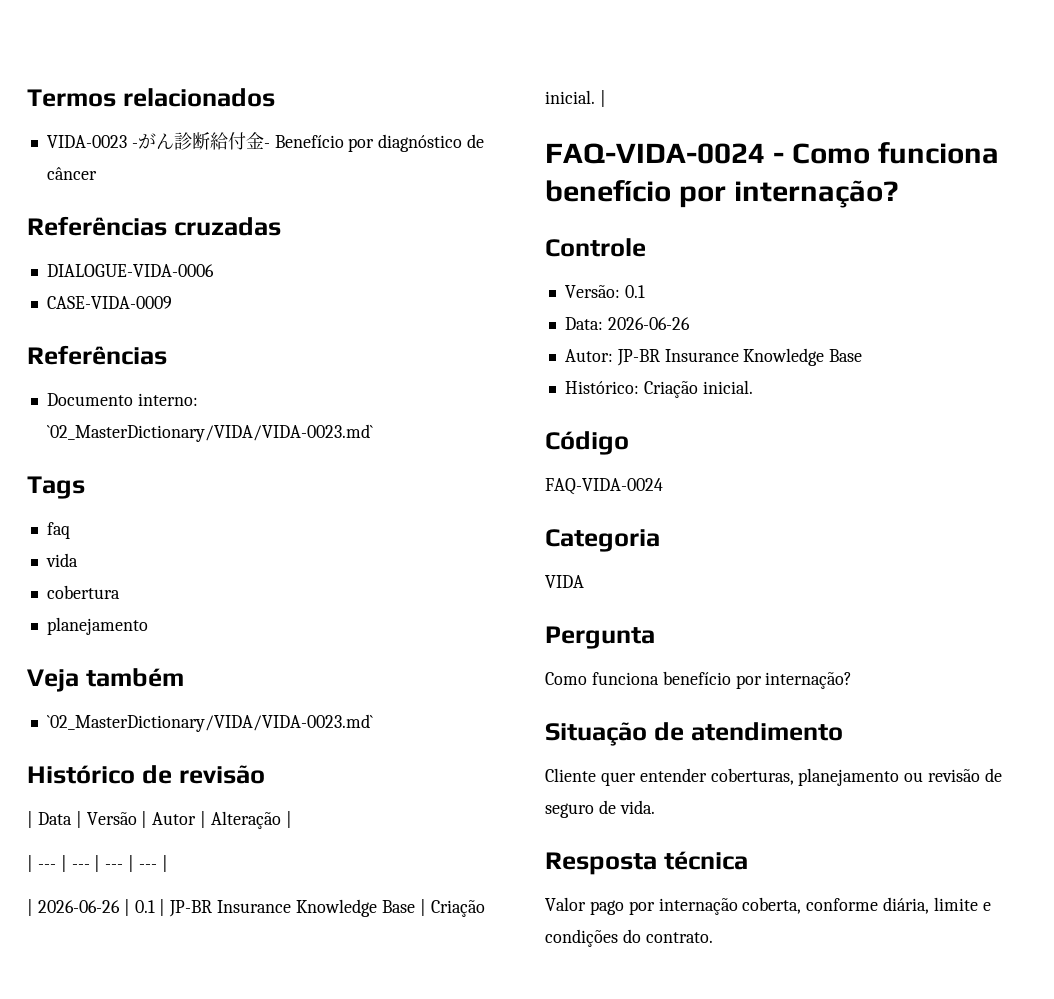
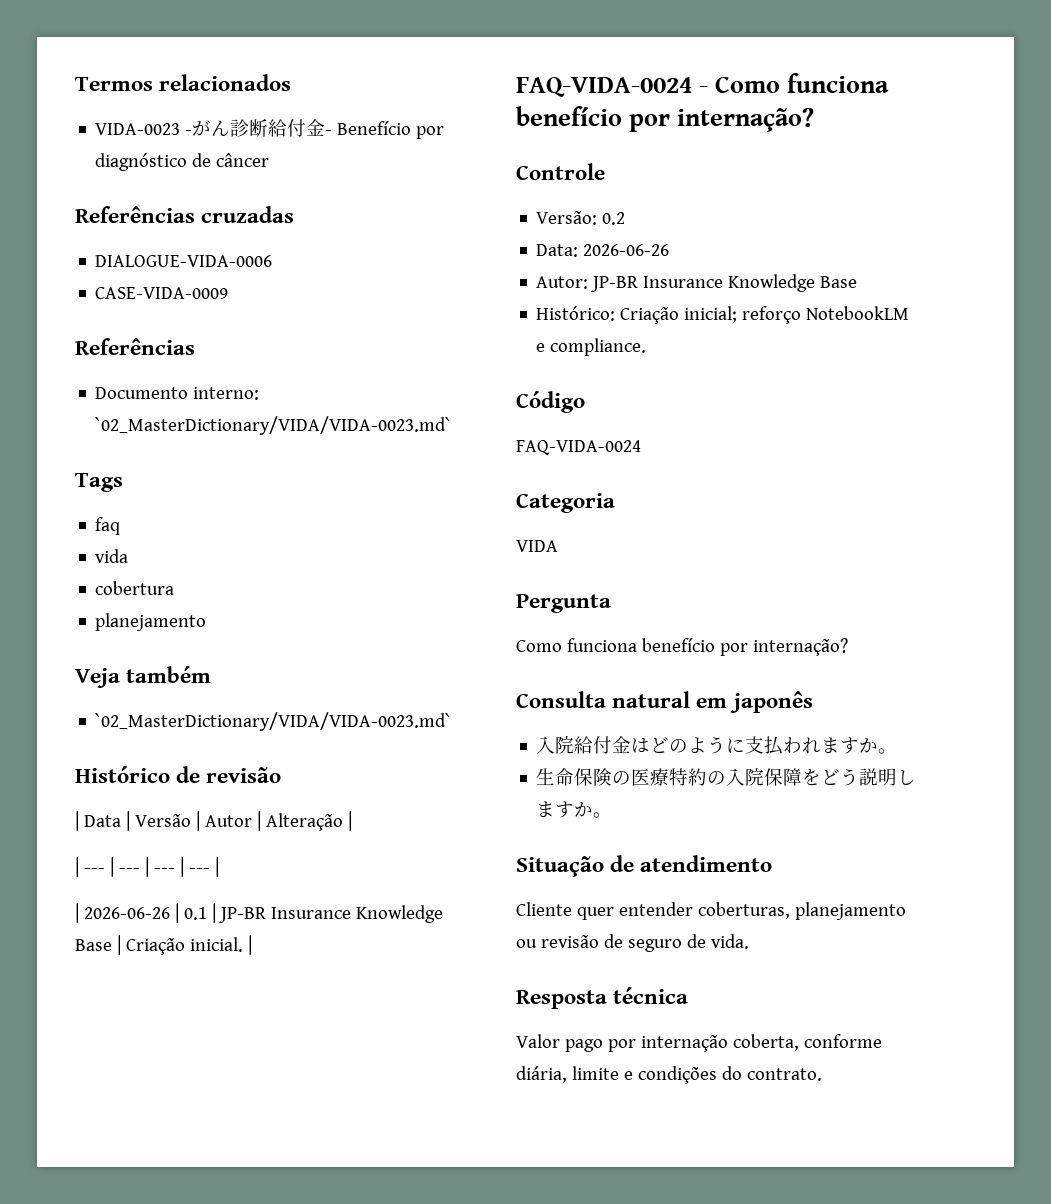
- Versão: 0.1
+ Versão: 0.2
- Histórico: Criação inicial.
+ Histórico: Criação inicial; reforço NotebookLM e compliance.
+ Consulta natural em japonês
+ 入院給付金はどのように支払われますか。
+ 生命保険の医療特約の入院保障をどう説明しますか。

